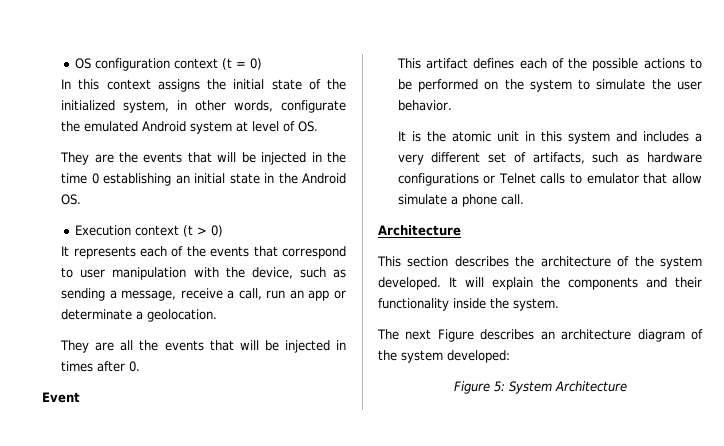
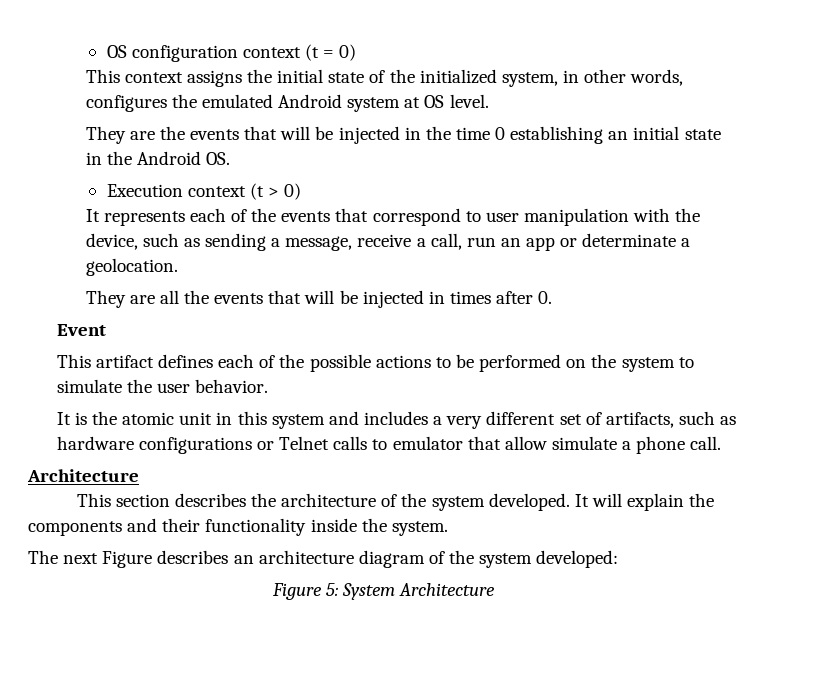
- In this context assigns the initial state of the initialized system, in other words, configurate the emulated Android system at level of OS.
+ This context assigns the initial state of the initialized system, in other words, configures the emulated Android system at OS level.

